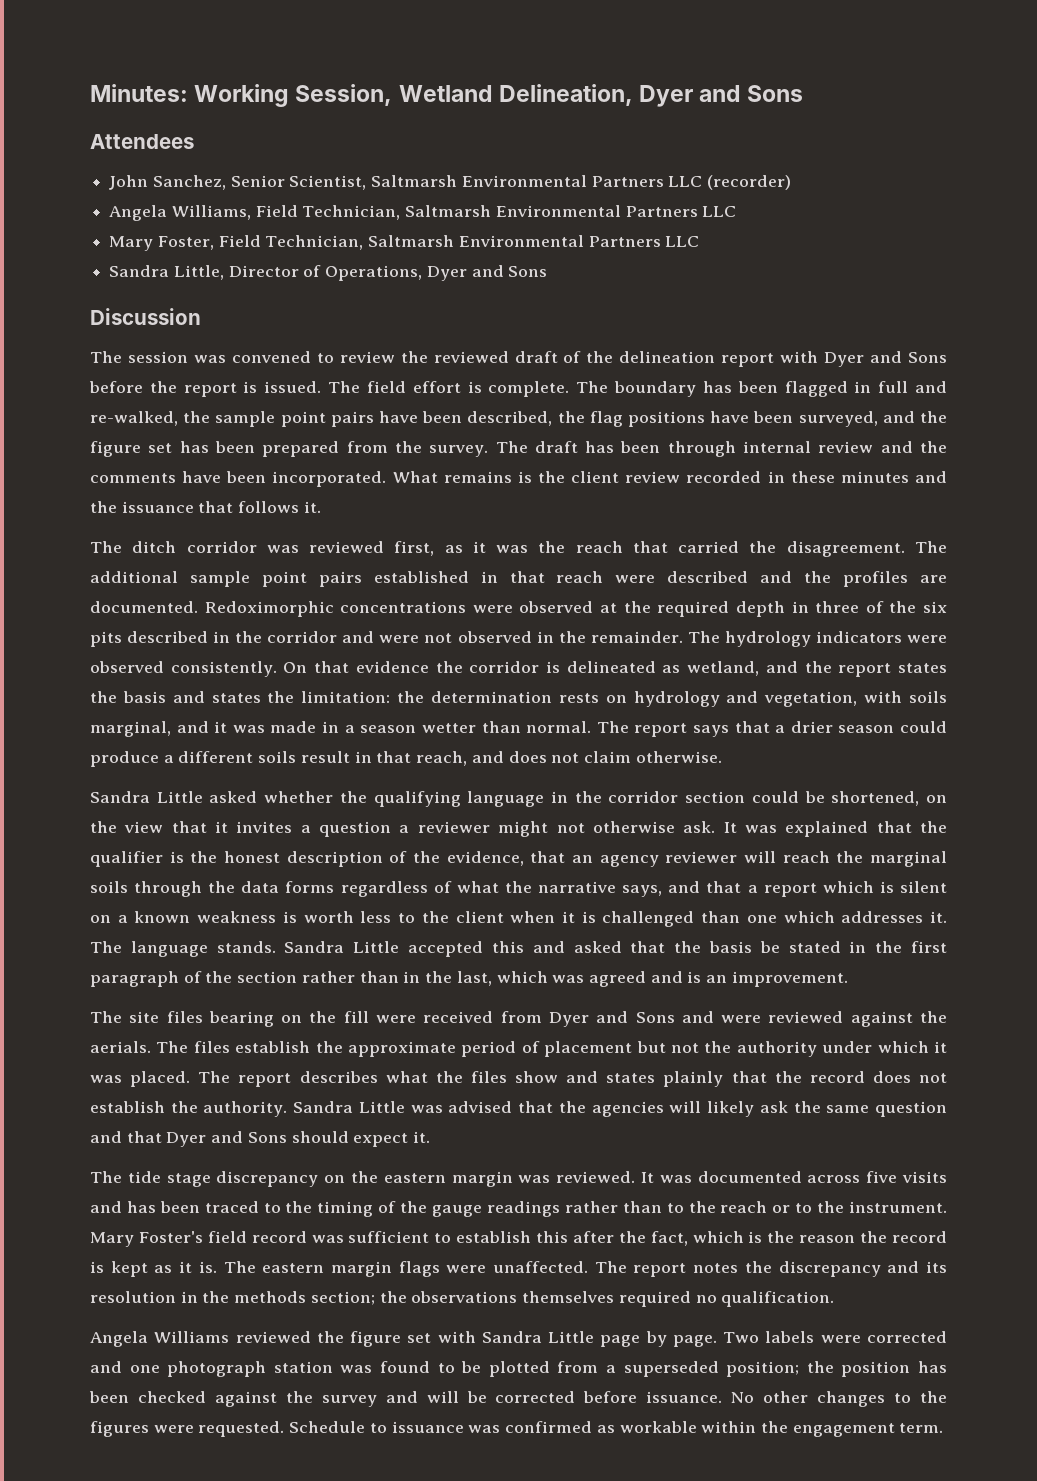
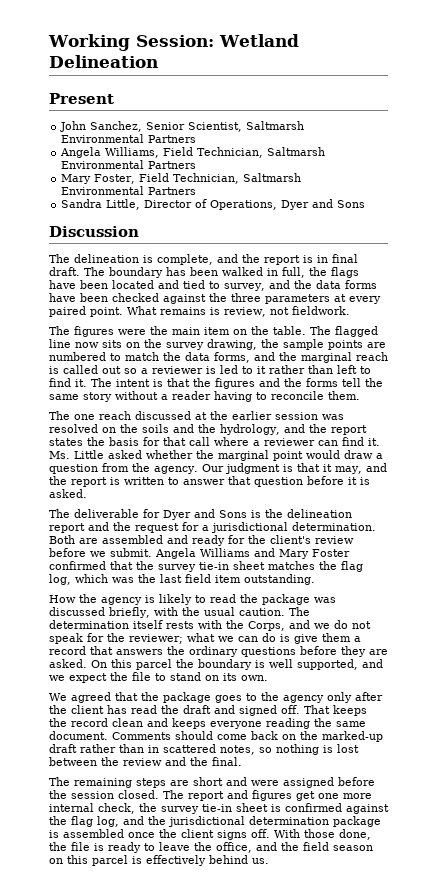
- Minutes: Working Session, Wetland Delineation, Dyer and Sons
- Attendees
+ Working Session: Wetland Delineation
+ Present
- John Sanchez, Senior Scientist, Saltmarsh Environmental Partners LLC (recorder)
+ John Sanchez, Senior Scientist, Saltmarsh Environmental Partners
- Angela Williams, Field Technician, Saltmarsh Environmental Partners LLC
+ Angela Williams, Field Technician, Saltmarsh Environmental Partners
- Mary Foster, Field Technician, Saltmarsh Environmental Partners LLC
+ Mary Foster, Field Technician, Saltmarsh Environmental Partners
- The session was convened to review the reviewed draft of the delineation report with Dyer and Sons before the report is issued. The field effort is complete. The boundary has been flagged in full and re-walked, the sample point pairs have been described, the flag positions have been surveyed, and the figure set has been prepared from the survey. The draft has been through internal review and the comments have been incorporated. What remains is the client review recorded in these minutes and the issuance that follows it.
- The ditch corridor was reviewed first, as it was the reach that carried the disagreement. The additional sample point pairs established in that reach were described and the profiles are documented. Redoximorphic concentrations were observed at the required depth in three of the six pits described in the corridor and were not observed in the remainder. The hydrology indicators were observed consistently. On that evidence the corridor is delineated as wetland, and the report states the basis and states the limitation: the determination rests on hydrology and vegetation, with soils marginal, and it was made in a season wetter than normal. The report says that a drier season could produce a different soils result in that reach, and does not claim otherwise.
- Sandra Little asked whether the qualifying language in the corridor section could be shortened, on the view that it invites a question a reviewer might not otherwise ask. It was explained that the qualifier is the honest description of the evidence, that an agency reviewer will reach the marginal soils through the data forms regardless of what the narrative says, and that a report which is silent on a known weakness is worth less to the client when it is challenged than one which addresses it. The language stands. Sandra Little accepted this and asked that the basis be stated in the first paragraph of the section rather than in the last, which was agreed and is an improvement.
- The site files bearing on the fill were received from Dyer and Sons and were reviewed against the aerials. The files establish the approximate period of placement but not the authority under which it was placed. The report describes what the files show and states plainly that the record does not establish the authority. Sandra Little was advised that the agencies will likely ask the same question and that Dyer and Sons should expect it.
- The tide stage discrepancy on the eastern margin was reviewed. It was documented across five visits and has been traced to the timing of the gauge readings rather than to the reach or to the instrument. Mary Foster's field record was sufficient to establish this after the fact, which is the reason the record is kept as it is. The eastern margin flags were unaffected. The report notes the discrepancy and its resolution in the methods section; the observations themselves required no qualification.
- Angela Williams reviewed the figure set with Sandra Little page by page. Two labels were corrected and one photograph station was found to be plotted from a superseded position; the position has been checked against the survey and will be corrected before issuance. No other changes to the figures were requested. Schedule to issuance was confirmed as workable within the engagement term.
+ The delineation is complete, and the report is in final draft. The boundary has been walked in full, the flags have been located and tied to survey, and the data forms have been checked against the three parameters at every paired point. What remains is review, not fieldwork.
+ The figures were the main item on the table. The flagged line now sits on the survey drawing, the sample points are numbered to match the data forms, and the marginal reach is called out so a reviewer is led to it rather than left to find it. The intent is that the figures and the forms tell the same story without a reader having to reconcile them.
+ The one reach discussed at the earlier session was resolved on the soils and the hydrology, and the report states the basis for that call where a reviewer can find it. Ms. Little asked whether the marginal point would draw a question from the agency. Our judgment is that it may, and the report is written to answer that question before it is asked.
+ The deliverable for Dyer and Sons is the delineation report and the request for a jurisdictional determination. Both are assembled and ready for the client's review before we submit. Angela Williams and Mary Foster confirmed that the survey tie-in sheet matches the flag log, which was the last field item outstanding.
+ How the agency is likely to read the package was discussed briefly, with the usual caution. The determination itself rests with the Corps, and we do not speak for the reviewer; what we can do is give them a record that answers the ordinary questions before they are asked. On this parcel the boundary is well supported, and we expect the file to stand on its own.
+ We agreed that the package goes to the agency only after the client has read the draft and signed off. That keeps the record clean and keeps everyone reading the same document. Comments should come back on the marked-up draft rather than in scattered notes, so nothing is lost between the review and the final.
+ The remaining steps are short and were assigned before the session closed. The report and figures get one more internal check, the survey tie-in sheet is confirmed against the flag log, and the jurisdictional determination package is assembled once the client signs off. With those done, the file is ready to leave the office, and the field season on this parcel is effectively behind us.

